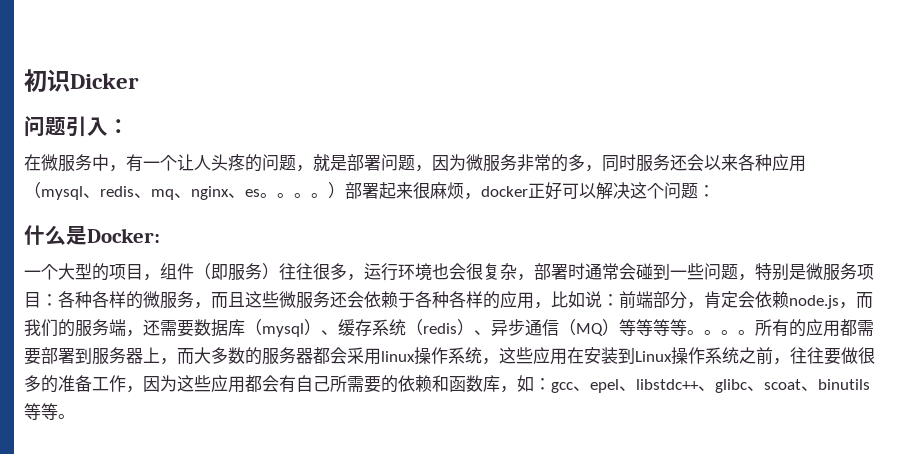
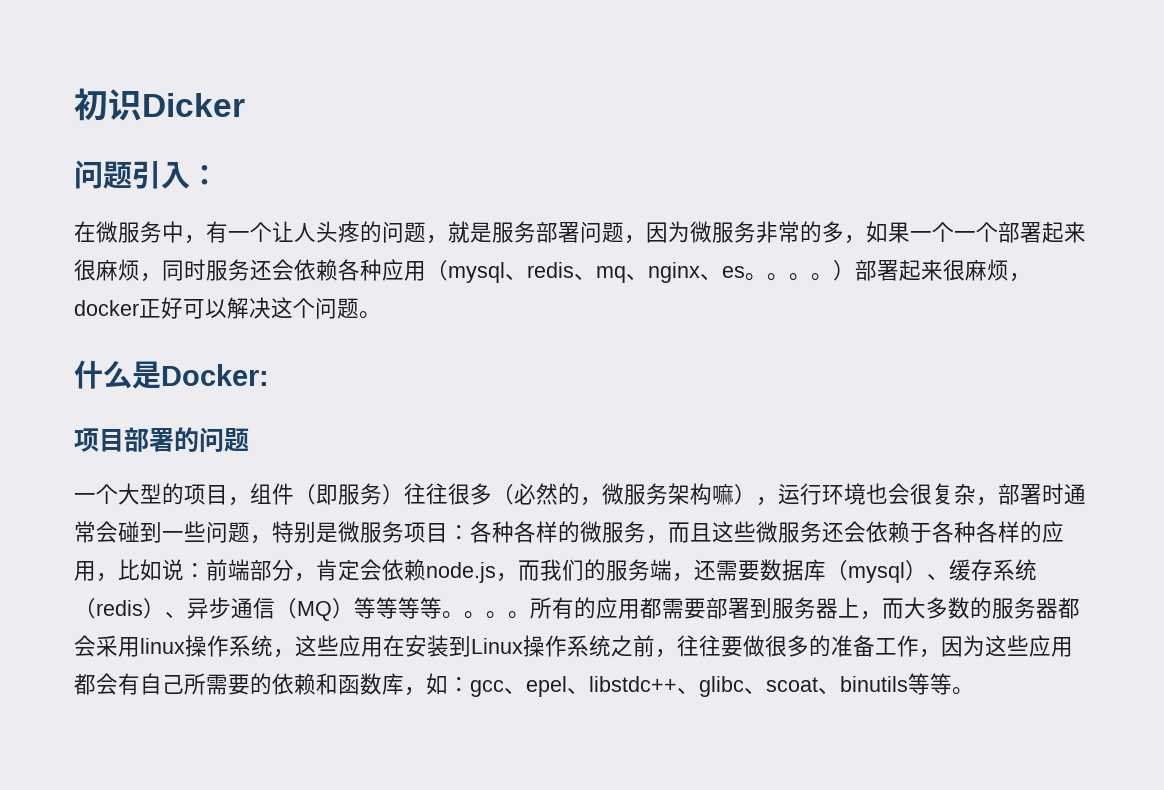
- 在微服务中，有一个让人头疼的问题，就是部署问题，因为微服务非常的多，同时服务还会以来各种应用（mysql、redis、mq、nginx、es。
+ 在微服务中，有一个让人头疼的问题，就是服务部署问题，因为微服务非常的多，如果一个一个部署起来很麻烦，同时服务还会依赖各种应用（mysql、redis、mq、nginx、es。
- 。）部署起来很麻烦，docker正好可以解决这个问题：
+ 。）部署起来很麻烦，docker正好可以解决这个问题。
+ 项目部署的问题
- 一个大型的项目，组件（即服务）往往很多，运行环境也会很复杂，部署时通常会碰到一些问题，特别是微服务项目：
+ 一个大型的项目，组件（即服务）往往很多（必然的，微服务架构嘛），运行环境也会很复杂，部署时通常会碰到一些问题，特别是微服务项目：

